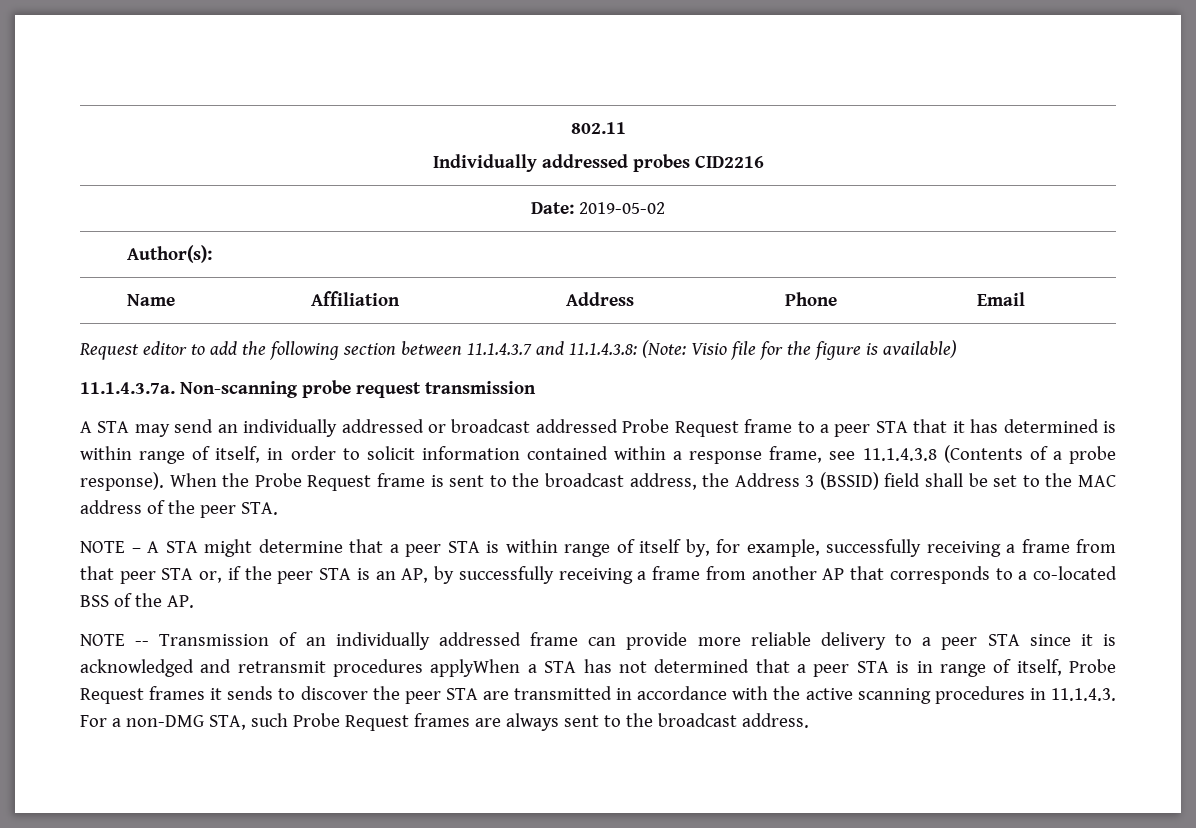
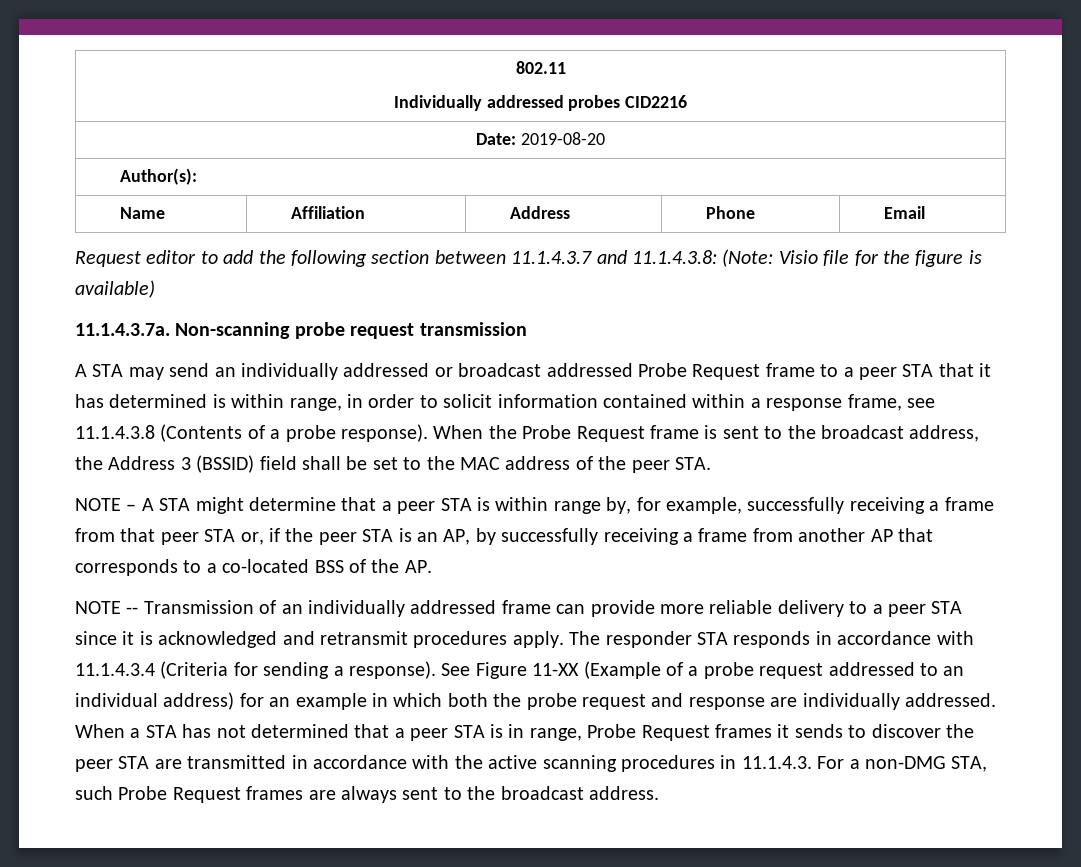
- Date: 2019-05-02
+ Date: 2019-08-20
- A STA may send an individually addressed or broadcast addressed Probe Request frame to a peer STA that it has determined is within range of itself, in order to solicit information contained within a response frame, see 11.1.4.3.8 (Contents of a probe response).
+ A STA may send an individually addressed or broadcast addressed Probe Request frame to a peer STA that it has determined is within range, in order to solicit information contained within a response frame, see 11.1.4.3.8 (Contents of a probe response).
- NOTE – A STA might determine that a peer STA is within range of itself by, for example, successfully receiving a frame from that peer STA or, if the peer STA is an AP, by successfully receiving a frame from another AP that corresponds to a co-located BSS of the AP.
+ NOTE – A STA might determine that a peer STA is within range by, for example, successfully receiving a frame from that peer STA or, if the peer STA is an AP, by successfully receiving a frame from another AP that corresponds to a co-located BSS of the AP.
- NOTE -- Transmission of an individually addressed frame can provide more reliable delivery to a peer STA since it is acknowledged and retransmit procedures applyWhen a STA has not determined that a peer STA is in range of itself, Probe Request frames it sends to discover the peer STA are transmitted in accordance with the active scanning procedures in 11.1.4.3. For a non-DMG STA, such Probe Request frames are always sent to the broadcast address.
+ NOTE -- Transmission of an individually addressed frame can provide more reliable delivery to a peer STA since it is acknowledged and retransmit procedures apply. The responder STA responds in accordance with 11.1.4.3.4 (Criteria for sending a response). See Figure 11-XX (Example of a probe request addressed to an individual address) for an example in which both the probe request and response are individually addressed. When a STA has not determined that a peer STA is in range, Probe Request frames it sends to discover the peer STA are transmitted in accordance with the active scanning procedures in 11.1.4.3. For a non-DMG STA, such Probe Request frames are always sent to the broadcast address.

